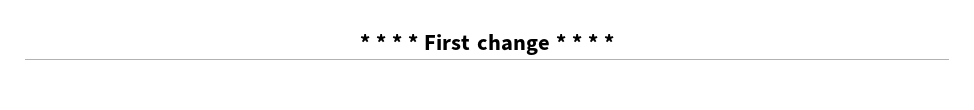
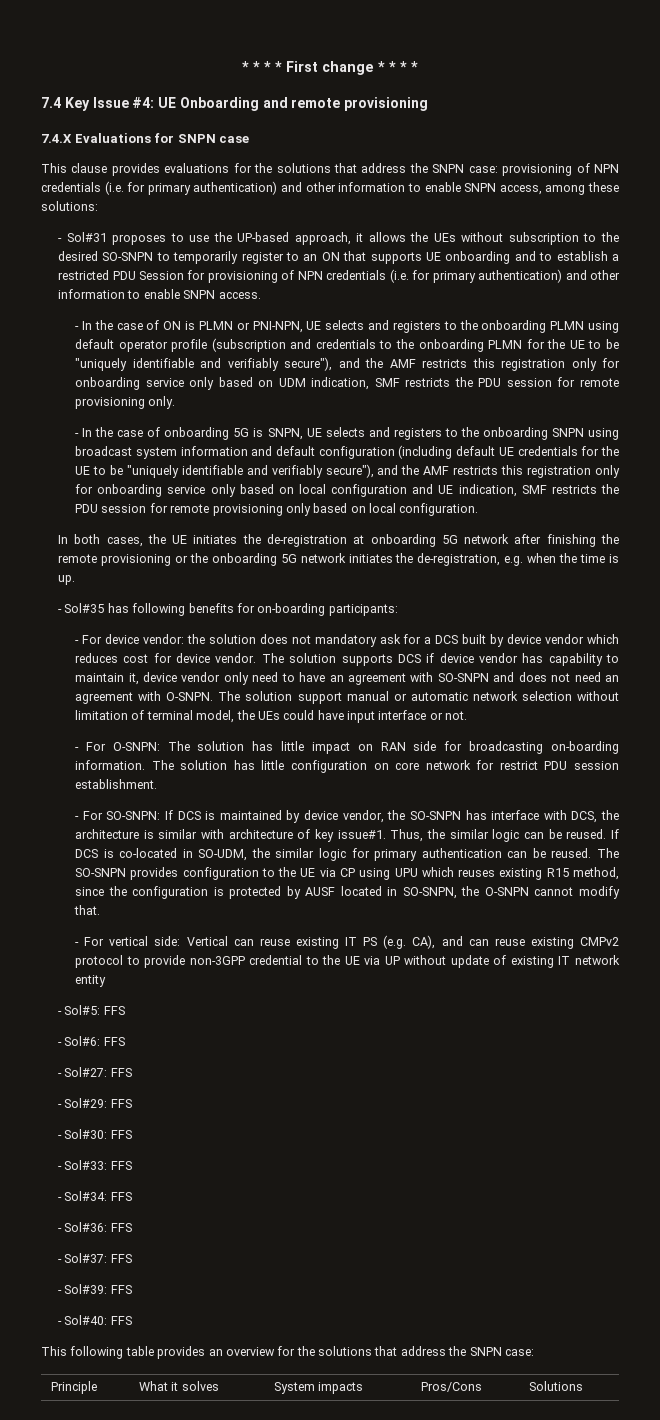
+ 7.4 Key Issue #4: UE Onboarding and remote provisioning
+ 7.4.X Evaluations for SNPN case
+ This clause provides evaluations for the solutions that address the SNPN case: provisioning of NPN credentials (i.e. for primary authentication) and other information to enable SNPN access, among these solutions:
+ - Sol#31 proposes to use the UP-based approach, it allows the UEs without subscription to the desired SO-SNPN to temporarily register to an ON that supports UE onboarding and to establish a restricted PDU Session for provisioning of NPN credentials (i.e. for primary authentication) and other information to enable SNPN access.
+ - In the case of ON is PLMN or PNI-NPN, UE selects and registers to the onboarding PLMN using default operator profile (subscription and credentials to the onboarding PLMN for the UE to be "uniquely identifiable and verifiably secure"), and the AMF restricts this registration only for onboarding service only based on UDM indication, SMF restricts the PDU session for remote provisioning only.
+ - In the case of onboarding 5G is SNPN, UE selects and registers to the onboarding SNPN using broadcast system information and default configuration (including default UE credentials for the UE to be "uniquely identifiable and verifiably secure"), and the AMF restricts this registration only for onboarding service only based on local configuration and UE indication, SMF restricts the PDU session for remote provisioning only based on local configuration.
+ In both cases, the UE initiates the de-registration at onboarding 5G network after finishing the remote provisioning or the onboarding 5G network initiates the de-registration, e.g. when the time is up.
+ - Sol#35 has following benefits for on-boarding participants:
+ - For device vendor: the solution does not mandatory ask for a DCS built by device vendor which reduces cost for device vendor. The solution supports DCS if device vendor has capability to maintain it, device vendor only need to have an agreement with SO-SNPN and does not need an agreement with O-SNPN. The solution support manual or automatic network selection without limitation of terminal model, the UEs could have input interface or not.
+ - For O-SNPN: The solution has little impact on RAN side for broadcasting on-boarding information. The solution has little configuration on core network for restrict PDU session establishment.
+ - For SO-SNPN: If DCS is maintained by device vendor, the SO-SNPN has interface with DCS, the architecture is similar with architecture of key issue#1. Thus, the similar logic can be reused. If DCS is co-located in SO-UDM, the similar logic for primary authentication can be reused. The SO-SNPN provides configuration to the UE via CP using UPU which reuses existing R15 method, since the configuration is protected by AUSF located in SO-SNPN, the O-SNPN cannot modify that.
+ - For vertical side: Vertical can reuse existing IT PS (e.g. CA), and can reuse existing CMPv2 protocol to provide non-3GPP credential to the UE via UP without update of existing IT network entity
+ - Sol#5: FFS
+ - Sol#6: FFS
+ - Sol#27: FFS
+ - Sol#29: FFS
+ - Sol#30: FFS
+ - Sol#33: FFS
+ - Sol#34: FFS
+ - Sol#36: FFS
+ - Sol#37: FFS
+ - Sol#39: FFS
+ - Sol#40: FFS
+ This following table provides an overview for the solutions that address the SNPN case:
+ Principle | What it solves | System impacts | Pros/Cons | Solutions

